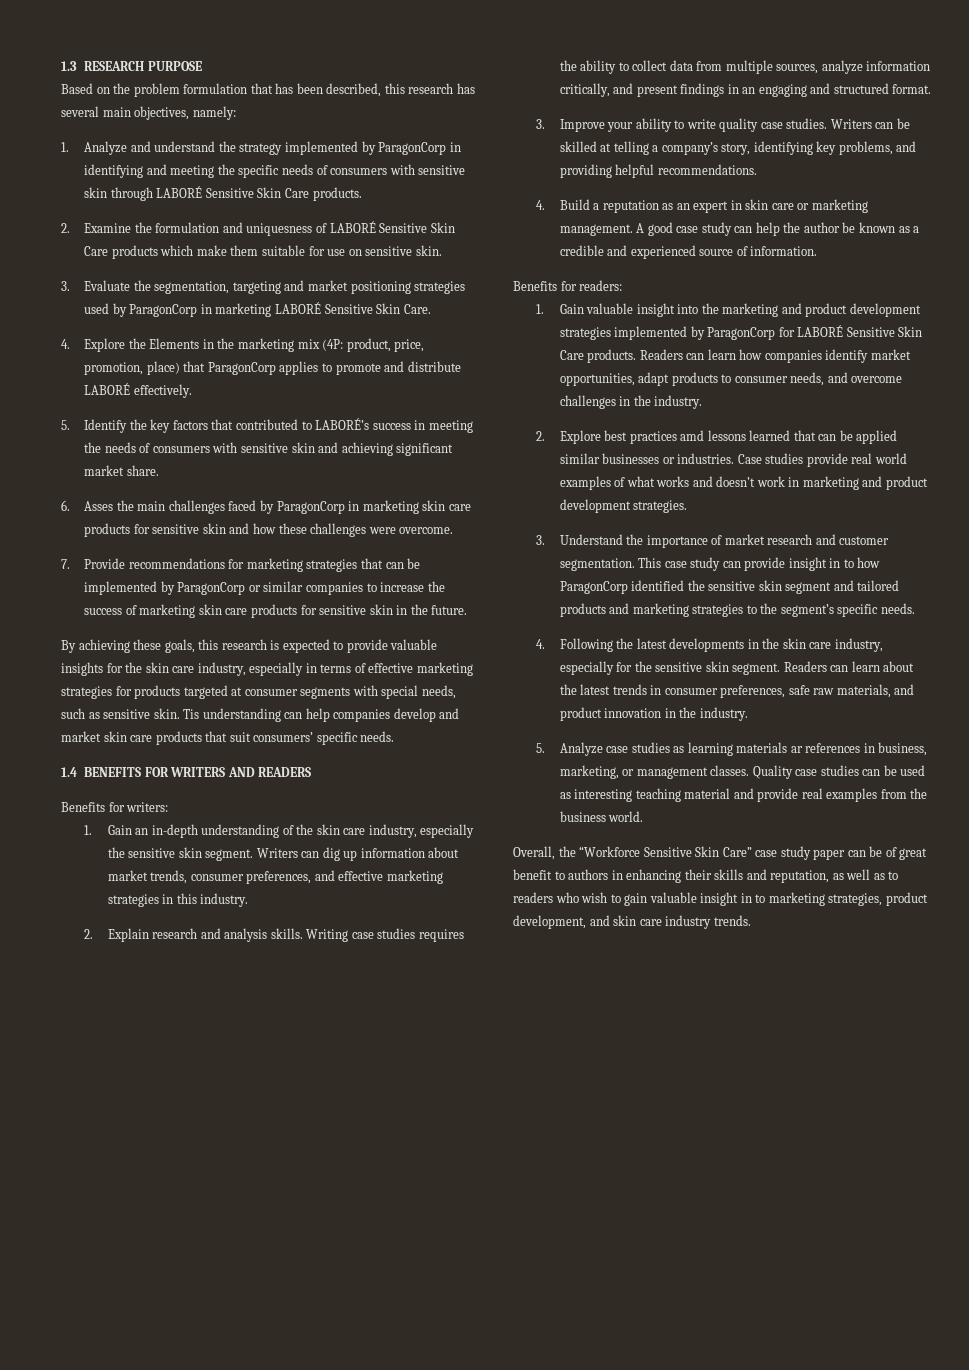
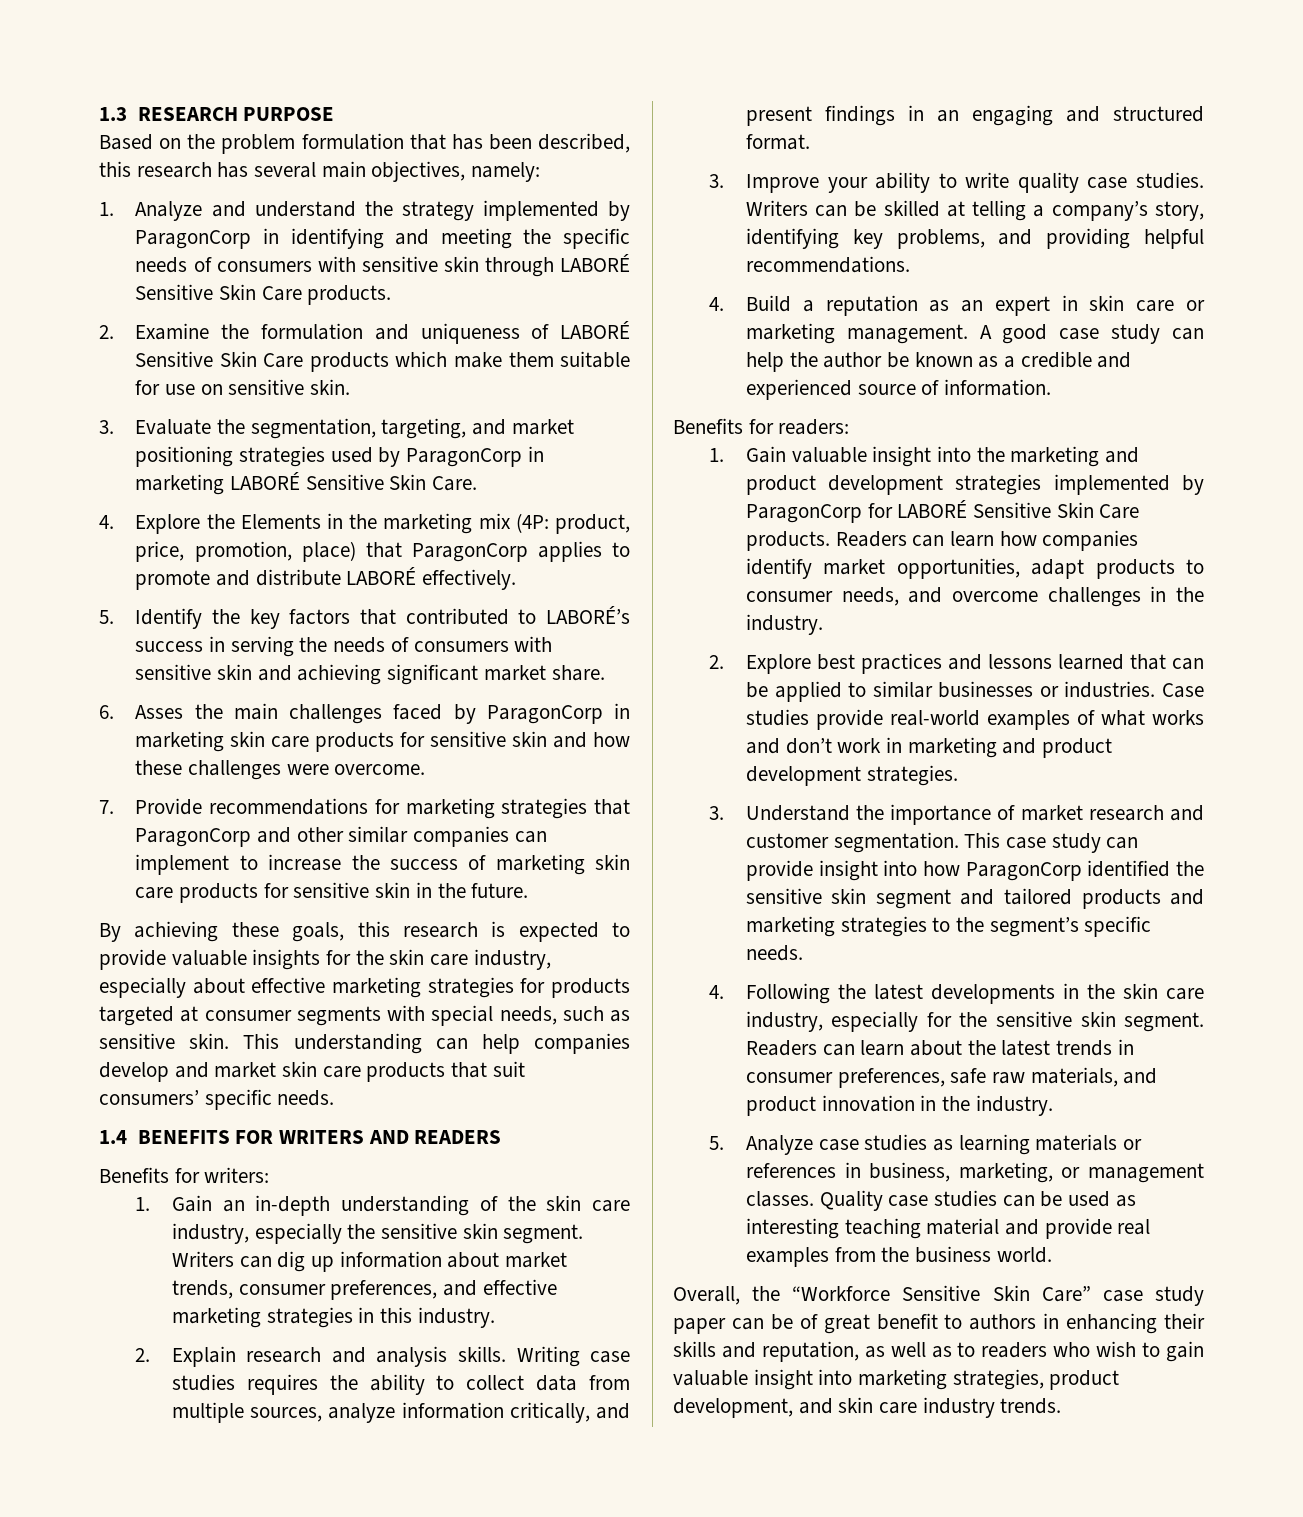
- 2. Examine the formulation and uniquesness of LABORÉ Sensitive Skin Care products which make them suitable for use on sensitive skin.
+ 2. Examine the formulation and uniqueness of LABORÉ Sensitive Skin Care products which make them suitable for use on sensitive skin.
- 3. Evaluate the segmentation, targeting and market positioning strategies used by ParagonCorp in marketing LABORÉ Sensitive Skin Care.
+ 3. Evaluate the segmentation, targeting, and market positioning strategies used by ParagonCorp in marketing LABORÉ Sensitive Skin Care.
- 5. Identify the key factors that contributed to LABORÉ’s success in meeting the needs of consumers with sensitive skin and achieving significant market share.
+ 5. Identify the key factors that contributed to LABORÉ’s success in serving the needs of consumers with sensitive skin and achieving significant market share.
- 7. Provide recommendations for marketing strategies that can be implemented by ParagonCorp or similar companies to increase the success of marketing skin care products for sensitive skin in the future.
+ 7. Provide recommendations for marketing strategies that ParagonCorp and other similar companies can implement to increase the success of marketing skin care products for sensitive skin in the future.
- By achieving these goals, this research is expected to provide valuable insights for the skin care industry, especially in terms of effective marketing strategies for products targeted at consumer segments with special needs, such as sensitive skin.
+ By achieving these goals, this research is expected to provide valuable insights for the skin care industry, especially about effective marketing strategies for products targeted at consumer segments with special needs, such as sensitive skin.
- Tis understanding can help companies develop and market skin care products that suit consumers’ specific needs.
+ This understanding can help companies develop and market skin care products that suit consumers’ specific needs.
- 2. Explore best practices amd lessons learned that can be applied similar businesses or industries.
+ 2. Explore best practices and lessons learned that can be applied to similar businesses or industries.
- Case studies provide real world examples of what works and doesn’t work in marketing and product development strategies.
+ Case studies provide real-world examples of what works and don’t work in marketing and product development strategies.
- This case study can provide insight in to how ParagonCorp identified the sensitive skin segment and tailored products and marketing strategies to the segment’s specific needs.
+ This case study can provide insight into how ParagonCorp identified the sensitive skin segment and tailored products and marketing strategies to the segment’s specific needs.
- 5. Analyze case studies as learning materials ar references in business, marketing, or management classes.
+ 5. Analyze case studies as learning materials or references in business, marketing, or management classes.
- Overall, the “Workforce Sensitive Skin Care” case study paper can be of great benefit to authors in enhancing their skills and reputation, as well as to readers who wish to gain valuable insight in to marketing strategies, product development, and skin care industry trends.
+ Overall, the “Workforce Sensitive Skin Care” case study paper can be of great benefit to authors in enhancing their skills and reputation, as well as to readers who wish to gain valuable insight into marketing strategies, product development, and skin care industry trends.

